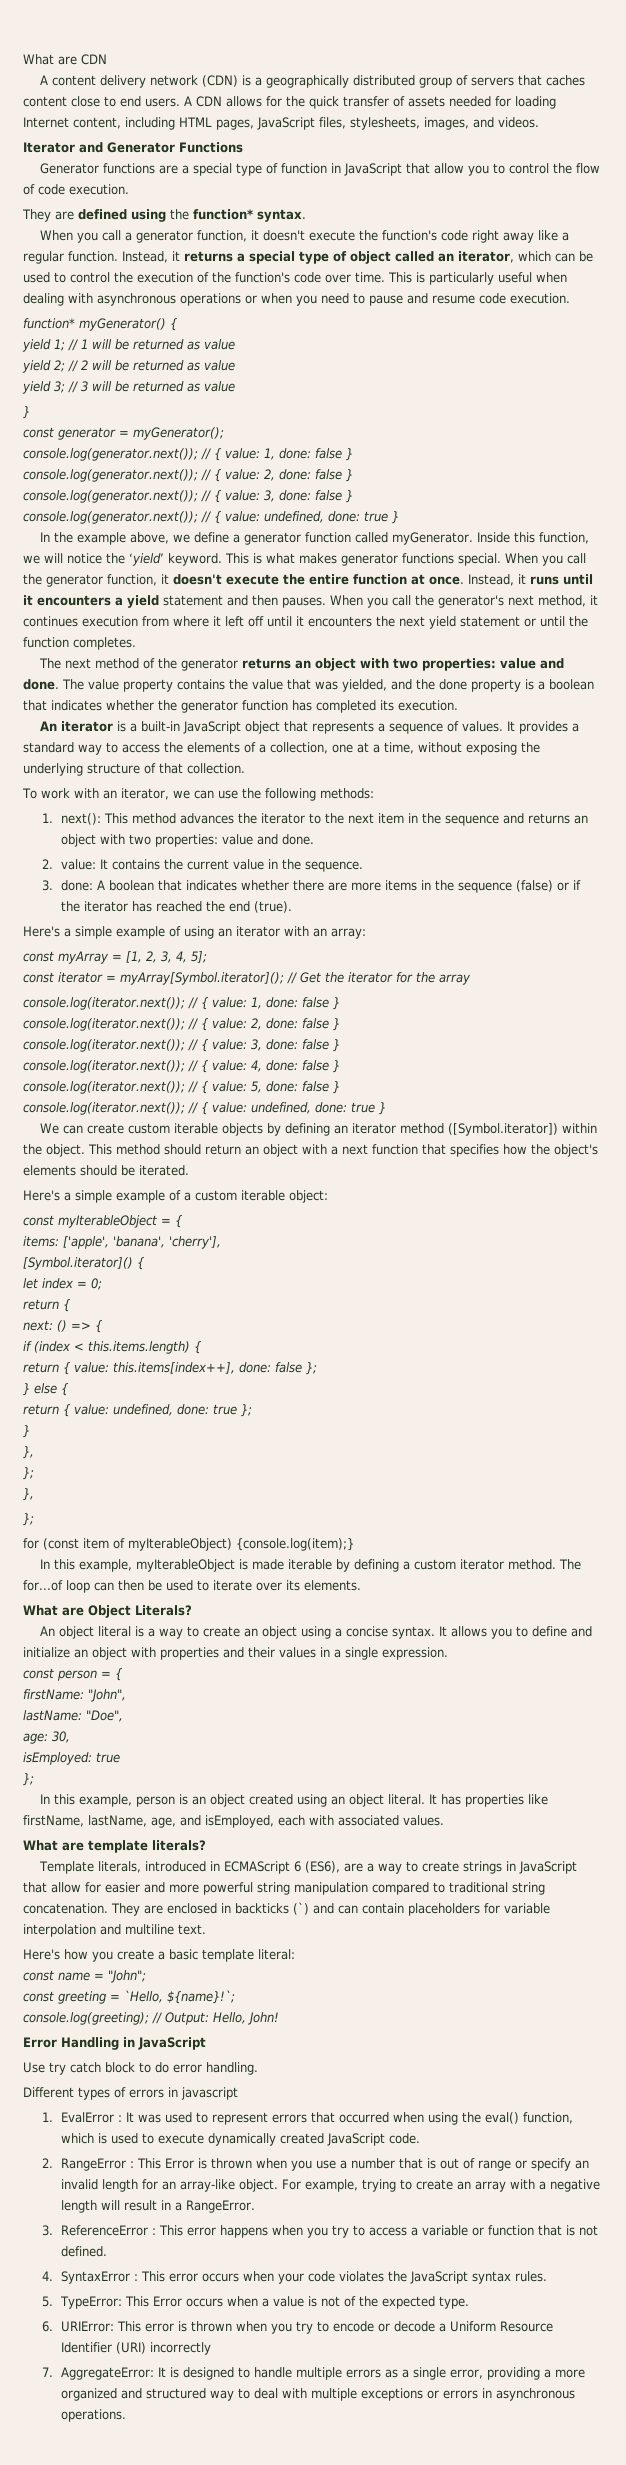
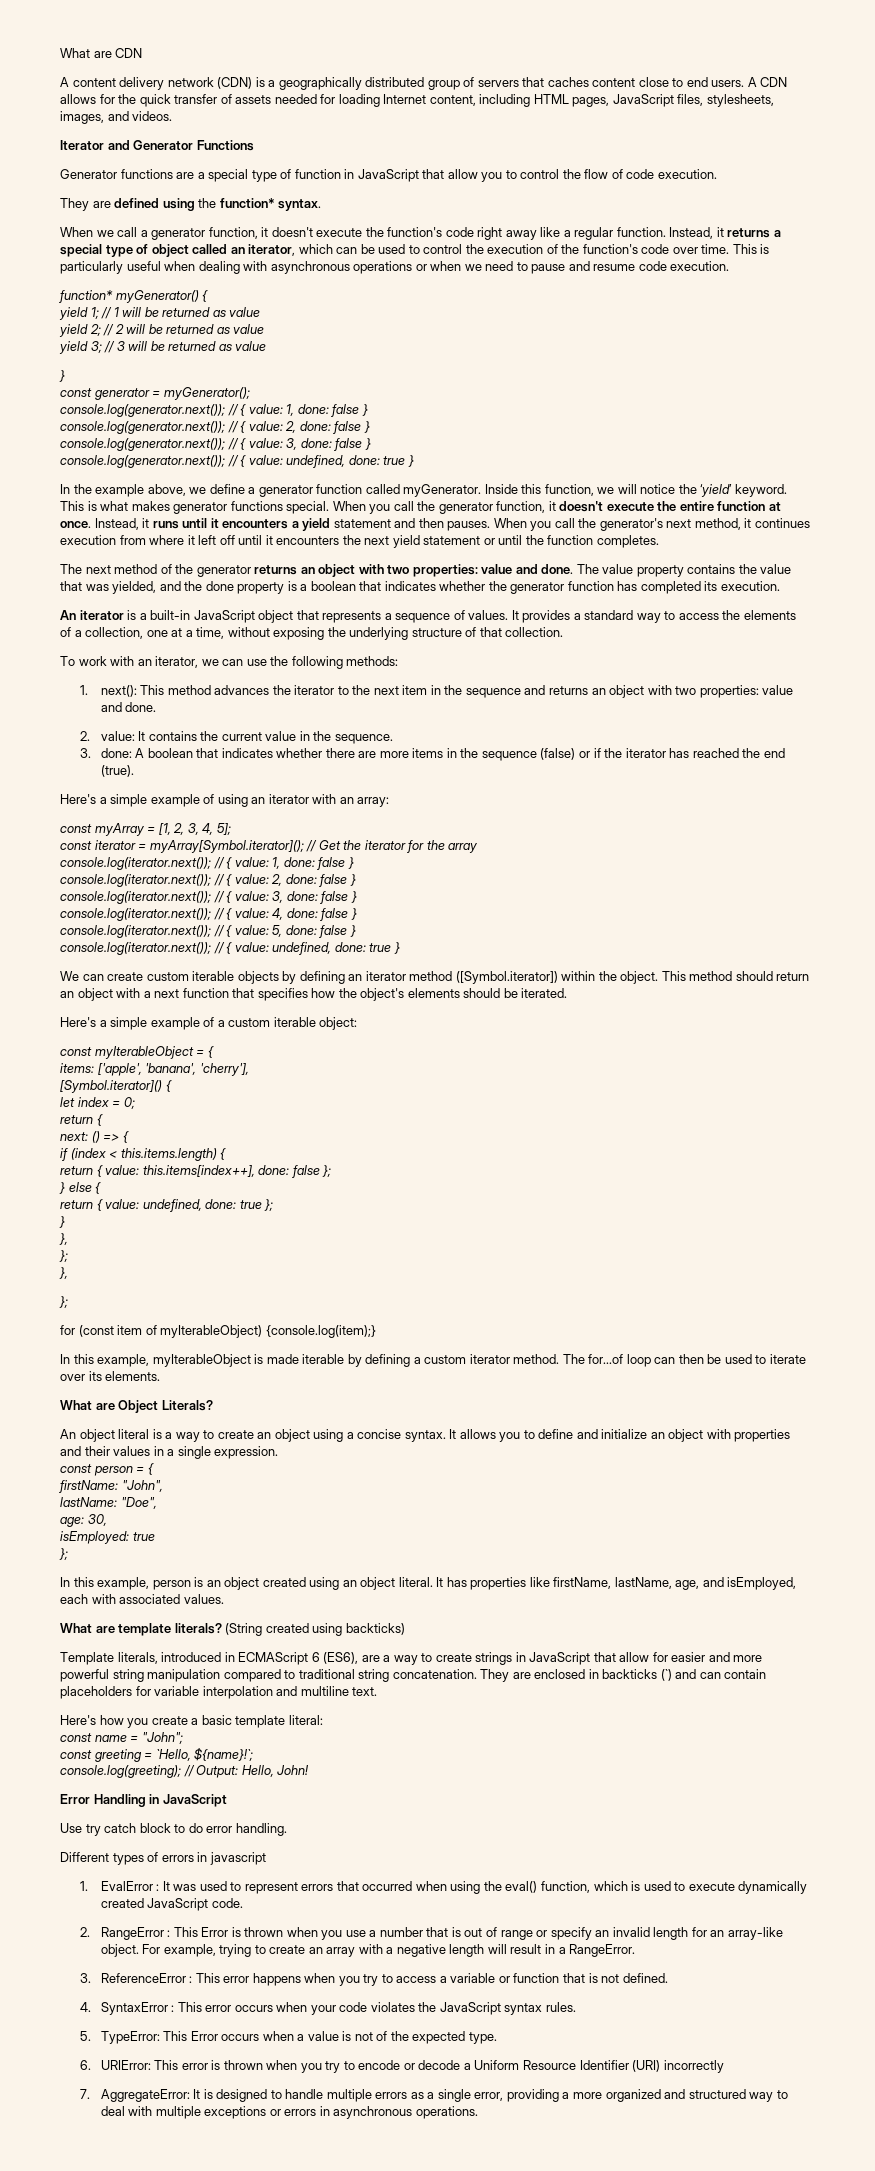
- When you call a generator function, it doesn't execute the function's code right away like a regular function.
+ When we call a generator function, it doesn't execute the function's code right away like a regular function.
- This is particularly useful when dealing with asynchronous operations or when you need to pause and resume code execution.
+ This is particularly useful when dealing with asynchronous operations or when we need to pause and resume code execution.
+ (String created using backticks)

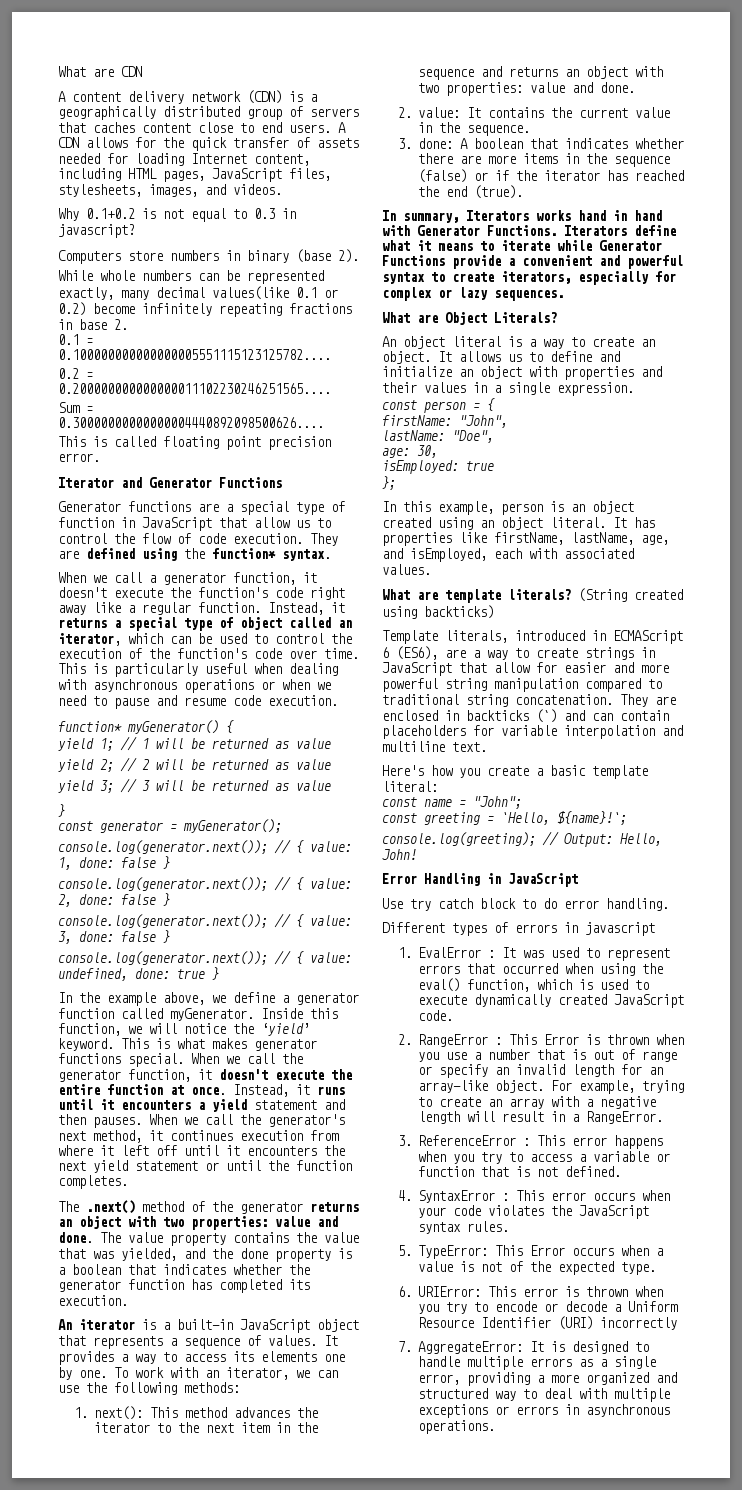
+ Why 0.1+0.2 is not equal to 0.3 in javascript?
+ Computers store numbers in binary (base 2).
+ While whole numbers can be represented exactly, many decimal values(like 0.1 or 0.2) become infinitely repeating fractions in base 2.
+ 0.1 = 0.100000000000000005551115123125782....
+ 0.2 = 0.200000000000000011102230246251565....
+ Sum = 0.30000000000000004440892098500626....
+ This is called floating point precision error.
- Generator functions are a special type of function in JavaScript that allow you to control the flow of code execution.
- They are defined using the function* syntax.
+ Generator functions are a special type of function in JavaScript that allow us to control the flow of code execution. They are defined using the function* syntax.
- When you call the generator function, it doesn't execute the entire function at once.
+ When we call the generator function, it doesn't execute the entire function at once.
- When you call the generator's next method, it continues execution from where it left off until it encounters the next yield statement or until the function completes.
+ When we call the generator's next method, it continues execution from where it left off until it encounters the next yield statement or until the function completes.
- The next method of the generator returns an object with two properties: value and done.
+ The .next() method of the generator returns an object with two properties: value and done.
- It provides a standard way to access the elements of a collection, one at a time, without exposing the underlying structure of that collection.
- To work with an iterator, we can use the following methods:
+ It provides a way to access its elements one by one. To work with an iterator, we can use the following methods:
- Here's a simple example of using an iterator with an array:
- const myArray = [1, 2, 3, 4, 5];
- const iterator = myArray[Symbol.iterator](); // Get the iterator for the array
- console.log(iterator.next()); // { value: 1, done: false }
- console.log(iterator.next()); // { value: 2, done: false }
- console.log(iterator.next()); // { value: 3, done: false }
- console.log(iterator.next()); // { value: 4, done: false }
- console.log(iterator.next()); // { value: 5, done: false }
- console.log(iterator.next()); // { value: undefined, done: true }
- We can create custom iterable objects by defining an iterator method ([Symbol.iterator]) within the object. This method should return an object with a next function that specifies how the object's elements should be iterated.
- Here's a simple example of a custom iterable object:
- const myIterableObject = {
- items: ['apple', 'banana', 'cherry'],
- [Symbol.iterator]() {
- let index = 0;
- return {
- next: () => {
- if (index < this.items.length) {
- return { value: this.items[index++], done: false };
- } else {
- return { value: undefined, done: true };
- }
- },
- };
- },
- };
- for (const item of myIterableObject) {console.log(item);}
- In this example, myIterableObject is made iterable by defining a custom iterator method. The for...of loop can then be used to iterate over its elements.
+ In summary, Iterators works hand in hand with Generator Functions. Iterators define what it means to iterate while Generator Functions provide a convenient and powerful syntax to create iterators, especially for complex or lazy sequences.
- An object literal is a way to create an object using a concise syntax.
+ An object literal is a way to create an object.
- It allows you to define and initialize an object with properties and their values in a single expression.
+ It allows us to define and initialize an object with properties and their values in a single expression.

